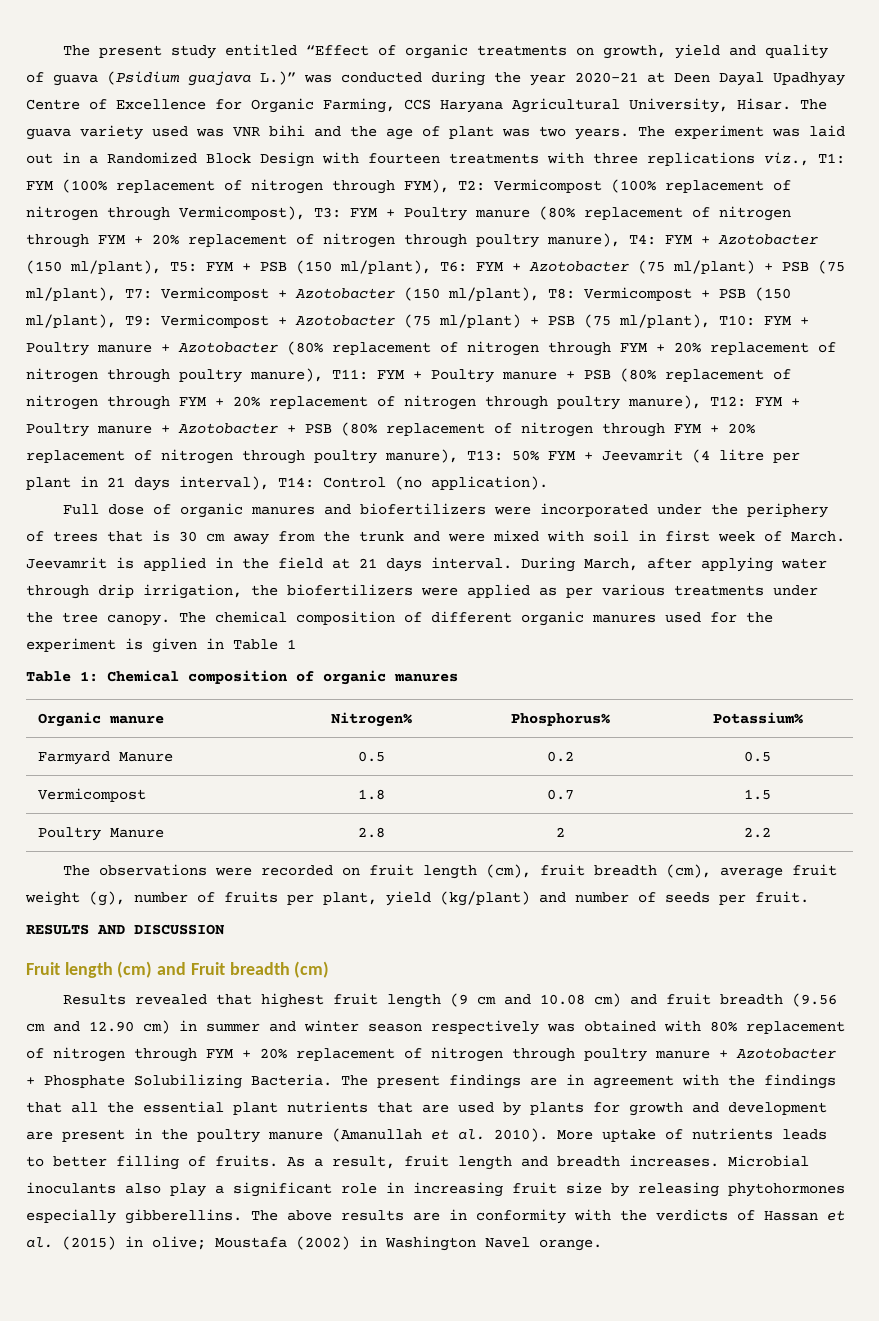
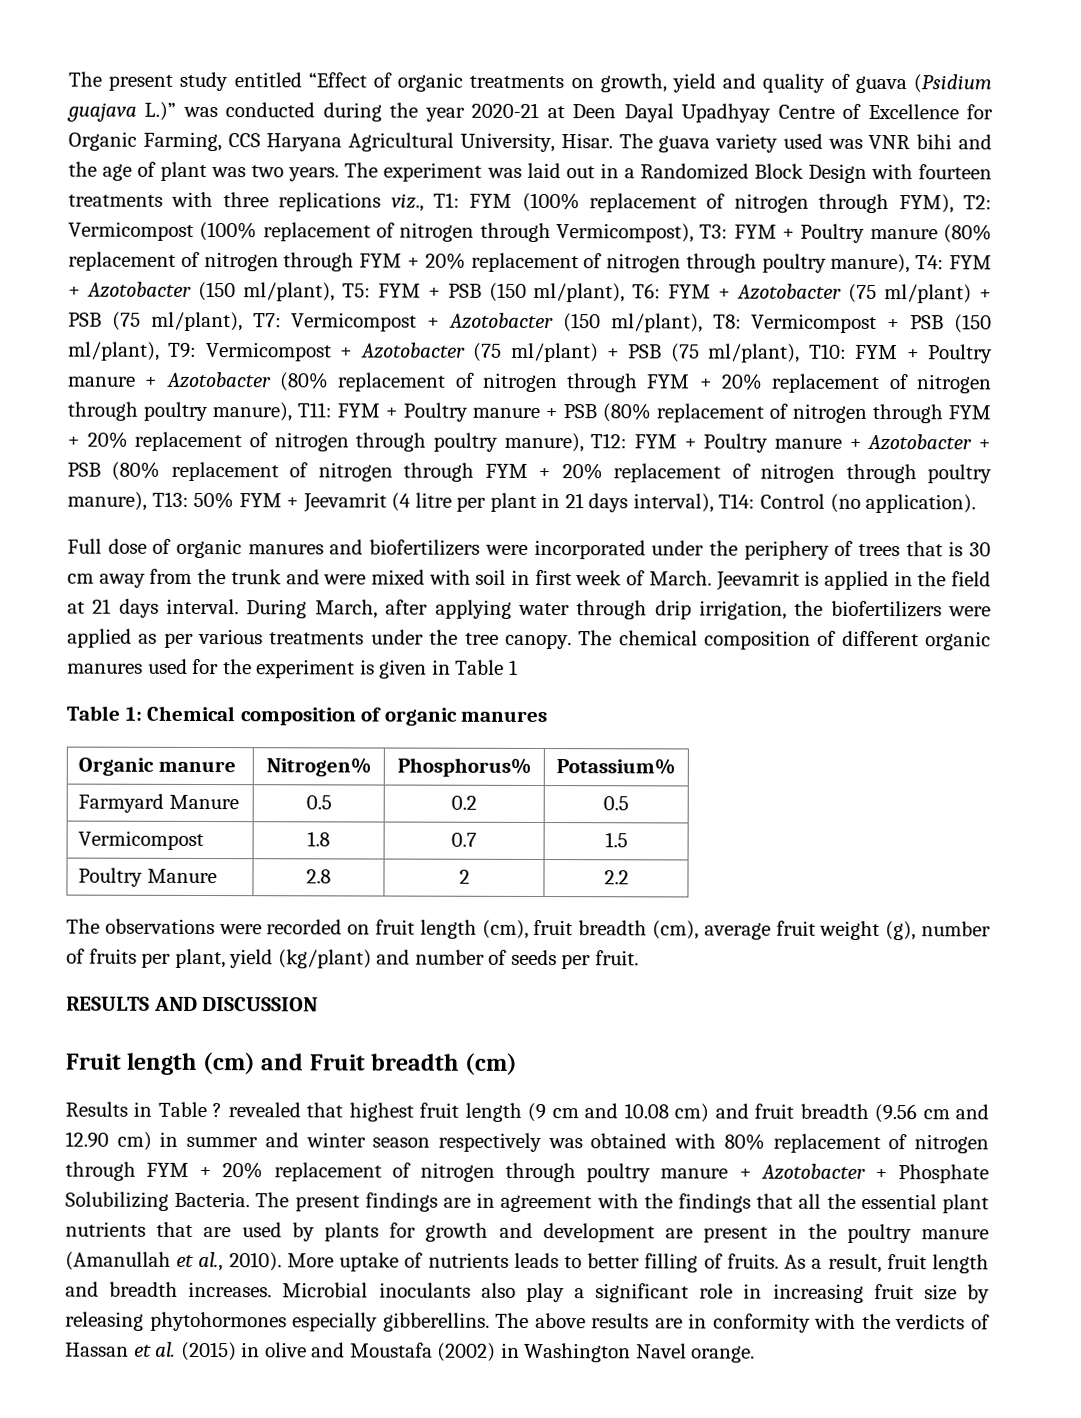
- Results revealed that highest fruit length (9 cm and 10.08 cm) and fruit breadth (9.56 cm and 12.90 cm) in summer and winter season respectively was obtained with 80% replacement of nitrogen through FYM + 20% replacement of nitrogen through poultry manure + Azotobacter + Phosphate Solubilizing Bacteria.
+ Results in Table ? revealed that highest fruit length (9 cm and 10.08 cm) and fruit breadth (9.56 cm and 12.90 cm) in summer and winter season respectively was obtained with 80% replacement of nitrogen through FYM + 20% replacement of nitrogen through poultry manure + Azotobacter + Phosphate Solubilizing Bacteria.
- The present findings are in agreement with the findings that all the essential plant nutrients that are used by plants for growth and development are present in the poultry manure (Amanullah et al. 2010).
+ The present findings are in agreement with the findings that all the essential plant nutrients that are used by plants for growth and development are present in the poultry manure (Amanullah et al., 2010).
- The above results are in conformity with the verdicts of Hassan et al. (2015) in olive; Moustafa (2002) in Washington Navel orange.
+ The above results are in conformity with the verdicts of Hassan et al. (2015) in olive and Moustafa (2002) in Washington Navel orange.

